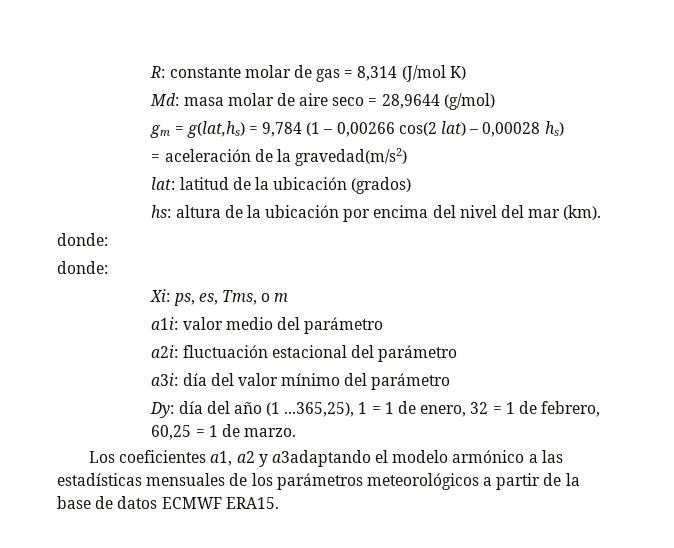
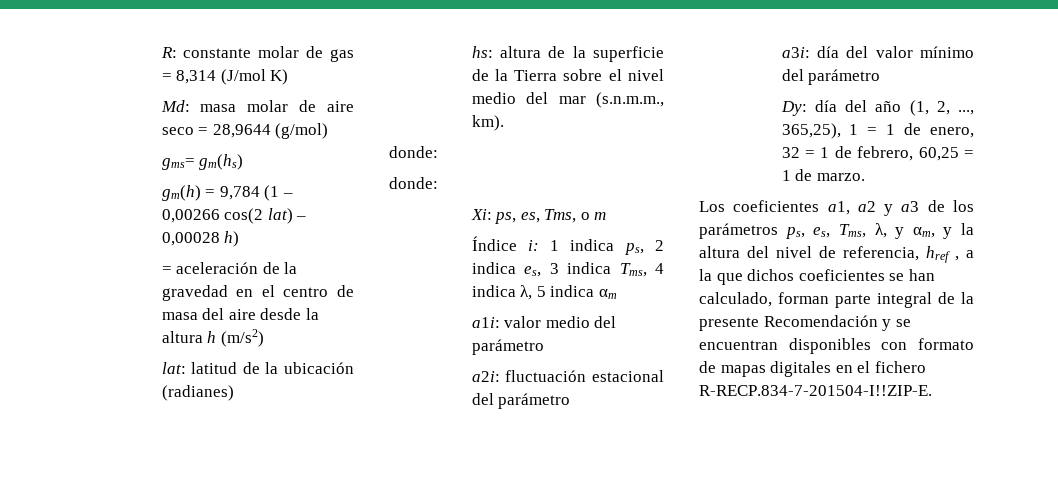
- gm = g(lat,hs) = 9,784 (1 – 0,00266 cos(2 lat) – 0,00028 hs)
+ gms= gm(hs)
+ gm(h) = 9,784 (1 – 0,00266 cos(2 lat) – 0,00028 h)
- = aceleración de la gravedad(m/s2)
+ = aceleración de la gravedad en el centro de masa del aire desde la altura h (m/s2)
- lat: latitud de la ubicación (grados)
+ lat: latitud de la ubicación (radianes)
- hs: altura de la ubicación por encima del nivel del mar (km).
+ hs: altura de la superficie de la Tierra sobre el nivel medio del mar (s.n.m.m., km).
+ Índice i: 1 indica ps, 2 indica es, 3 indica Tms, 4 indica λ, 5 indica αm
- Dy: día del año (1 ...365,25), 1 = 1 de enero, 32 = 1 de febrero, 60,25 = 1 de marzo.
+ Dy: día del año (1, 2, ..., 365,25), 1 = 1 de enero, 32 = 1 de febrero, 60,25 = 1 de marzo.
- Los coeficientes a1, a2 y a3adaptando el modelo armónico a las estadísticas mensuales de los parámetros meteorológicos a partir de la base de datos ECMWF ERA15.
+ Los coeficientes a1, a2 y a3 de los parámetros ps, es, Tms, λ, y αm, y la altura del nivel de referencia, href , a la que dichos coeficientes se han calculado, forman parte integral de la presente Recomendación y se encuentran disponibles con formato de mapas digitales en el fichero R-RECP.834-7-201504-I!!ZIP-E.

